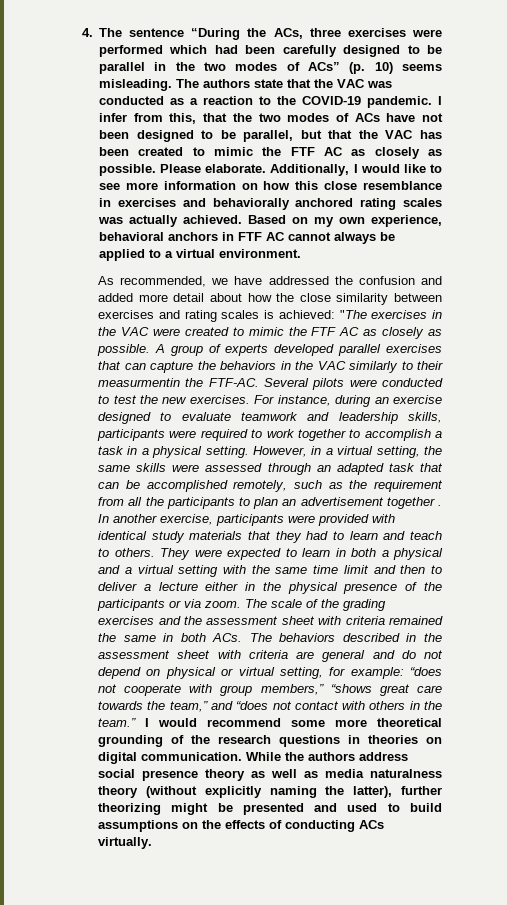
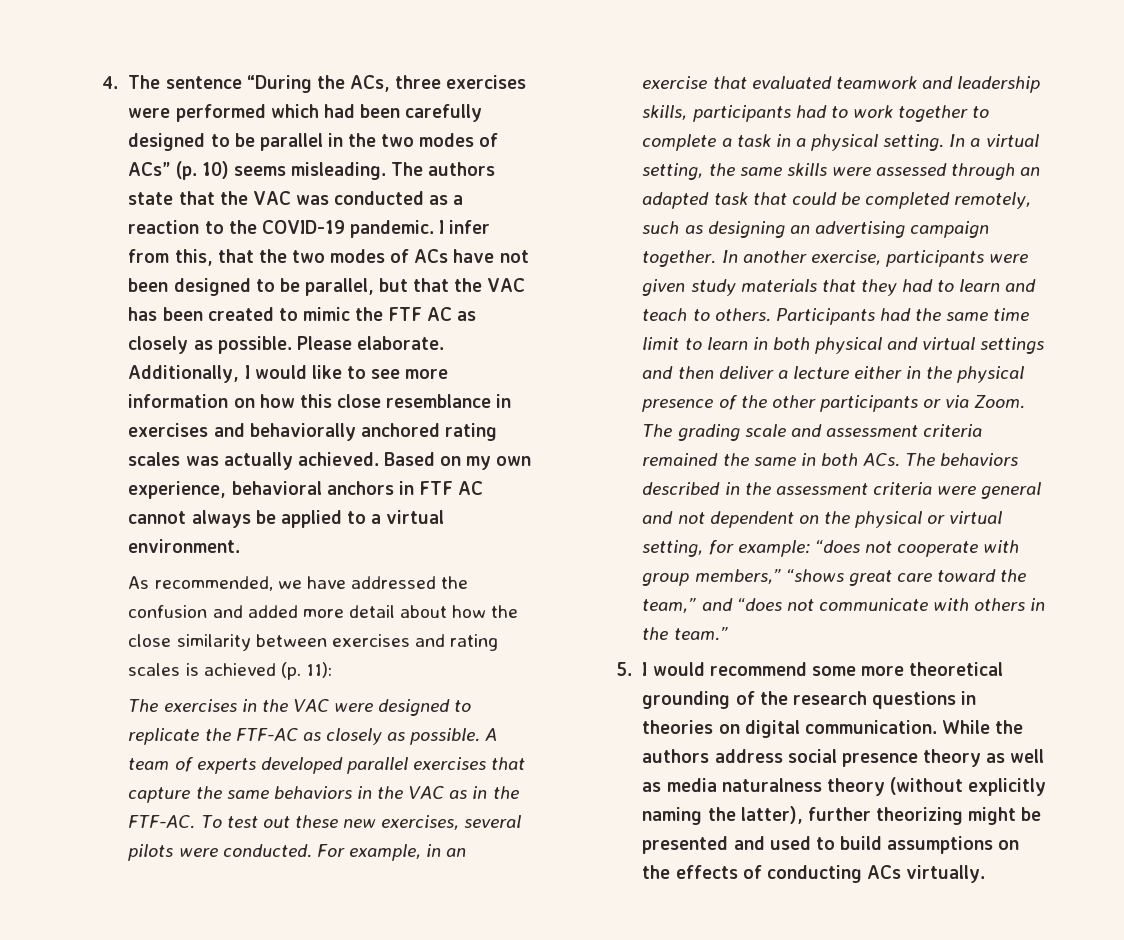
- As recommended, we have addressed the confusion and added more detail about how the close similarity between exercises and rating scales is achieved: "The exercises in the VAC were created to mimic the FTF AC as closely as possible.
+ As recommended, we have addressed the confusion and added more detail about how the close similarity between exercises and rating scales is achieved (p. 11):
+ The exercises in the VAC were designed to replicate the FTF-AC as closely as possible.
- A group of experts developed parallel exercises that can capture the behaviors in the VAC similarly to their measurmentin the FTF-AC. Several pilots were conducted to test the new exercises. For instance, during an exercise designed to evaluate teamwork and leadership skills, participants were required to work together to accomplish a task in a physical setting.
+ A team of experts developed parallel exercises that capture the same behaviors in the VAC as in the FTF-AC. To test out these new exercises, several pilots were conducted. For example, in an exercise that evaluated teamwork and leadership skills, participants had to work together to complete a task in a physical setting.
- However, in a virtual setting, the same skills were assessed through an adapted task that can be accomplished remotely, such as the requirement from all the participants to plan an advertisement together .
+ In a virtual setting, the same skills were assessed through an adapted task that could be completed remotely, such as designing an advertising campaign together.
- In another exercise, participants were provided with identical study materials that they had to learn and teach to others.
+ In another exercise, participants were given study materials that they had to learn and teach to others.
- They were expected to learn in both a physical and a virtual setting with the same time limit and then to deliver a lecture either in the physical presence of the participants or via zoom. The scale of the grading exercises and the assessment sheet with criteria remained the same in both ACs. The behaviors described in the assessment sheet with criteria are general and do not depend on physical or virtual setting, for example:
+ Participants had the same time limit to learn in both physical and virtual settings and then deliver a lecture either in the physical presence of the other participants or via Zoom. The grading scale and assessment criteria remained the same in both ACs. The behaviors described in the assessment criteria were general and not dependent on the physical or virtual setting, for example:
- “does not cooperate with group members,” “shows great care towards the team,” and “does not contact with others in the team.” I would recommend some more theoretical grounding of the research questions in theories on digital communication.
+ “does not cooperate with group members,” “shows great care toward the team,” and “does not communicate with others in the team.”
+ 5. I would recommend some more theoretical grounding of the research questions in theories on digital communication.

